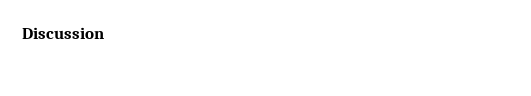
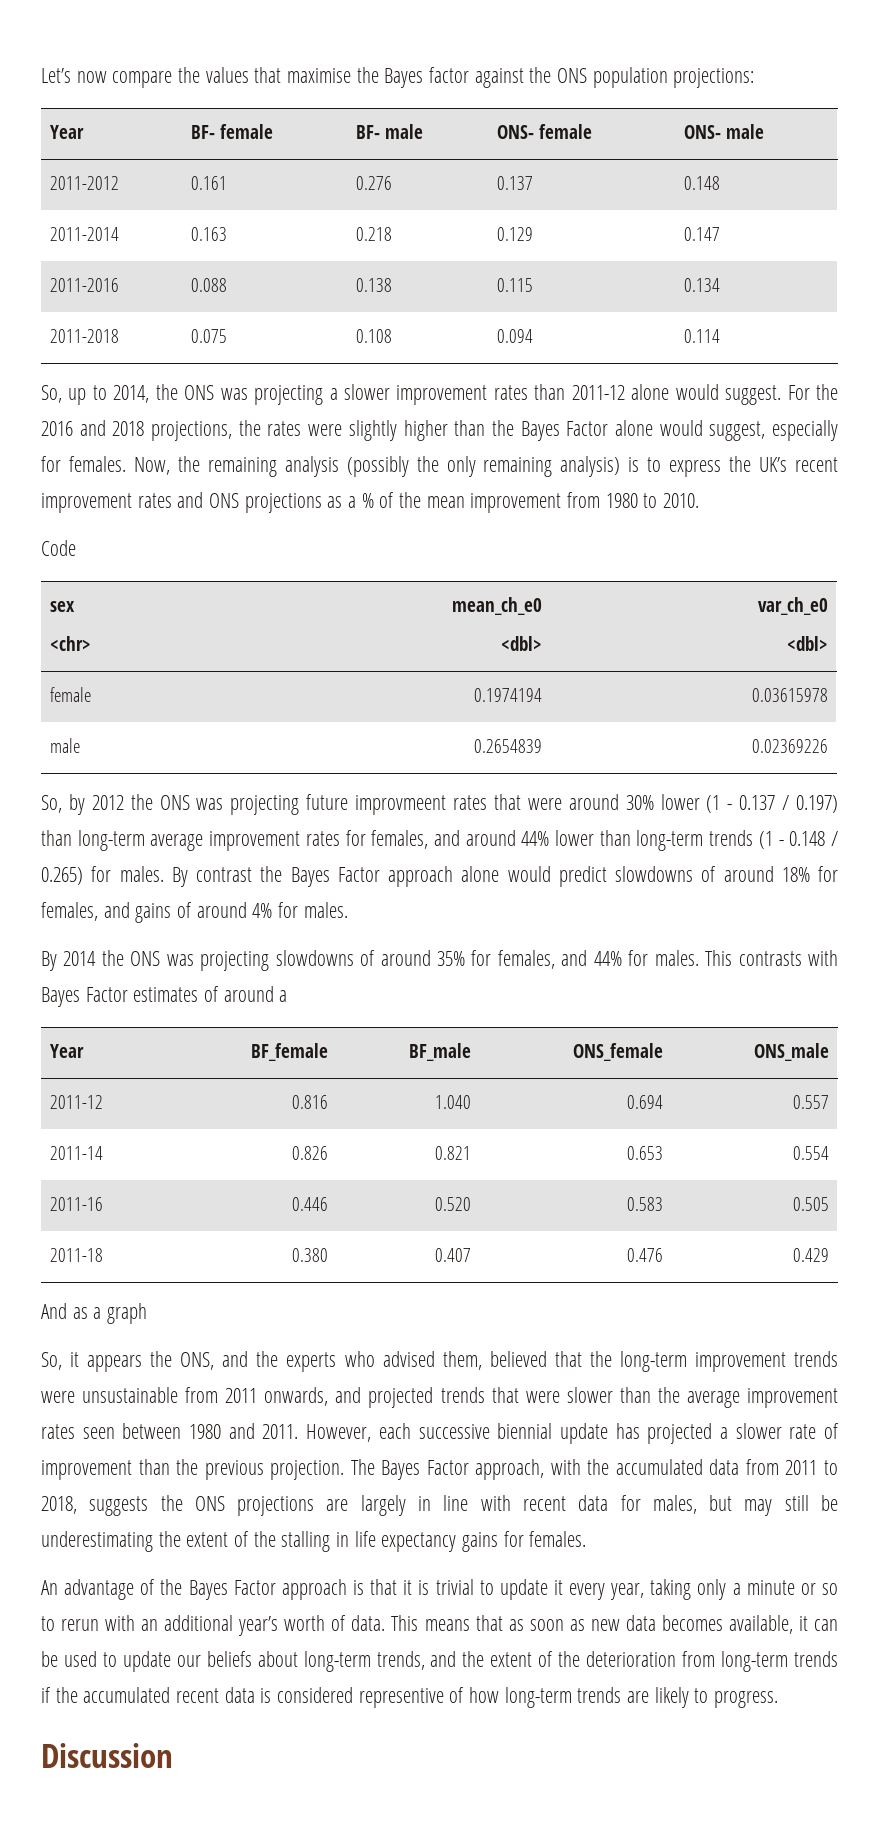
+ Let’s now compare the values that maximise the Bayes factor against the ONS population projections:
+ Year | BF- female | BF- male | ONS- female | ONS- male
+ 2011-2012 | 0.161 | 0.276 | 0.137 | 0.148
+ 2011-2014 | 0.163 | 0.218 | 0.129 | 0.147
+ 2011-2016 | 0.088 | 0.138 | 0.115 | 0.134
+ 2011-2018 | 0.075 | 0.108 | 0.094 | 0.114
+ So, up to 2014, the ONS was projecting a slower improvement rates than 2011-12 alone would suggest. For the 2016 and 2018 projections, the rates were slightly higher than the Bayes Factor alone would suggest, especially for females. Now, the remaining analysis (possibly the only remaining analysis) is to express the UK’s recent improvement rates and ONS projections as a % of the mean improvement from 1980 to 2010.
+ Code
+ sex
+ <chr> | mean_ch_e0
+ <dbl> | var_ch_e0
+ <dbl>
+ female | 0.1974194 | 0.03615978
+ male | 0.2654839 | 0.02369226
+ So, by 2012 the ONS was projecting future improvmeent rates that were around 30% lower (1 - 0.137 / 0.197) than long-term average improvement rates for females, and around 44% lower than long-term trends (1 - 0.148 / 0.265) for males. By contrast the Bayes Factor approach alone would predict slowdowns of around 18% for females, and gains of around 4% for males.
+ By 2014 the ONS was projecting slowdowns of around 35% for females, and 44% for males. This contrasts with Bayes Factor estimates of around a
+ Year | BF_female | BF_male | ONS_female | ONS_male
+ 2011-12 | 0.816 | 1.040 | 0.694 | 0.557
+ 2011-14 | 0.826 | 0.821 | 0.653 | 0.554
+ 2011-16 | 0.446 | 0.520 | 0.583 | 0.505
+ 2011-18 | 0.380 | 0.407 | 0.476 | 0.429
+ And as a graph
+ So, it appears the ONS, and the experts who advised them, believed that the long-term improvement trends were unsustainable from 2011 onwards, and projected trends that were slower than the average improvement rates seen between 1980 and 2011. However, each successive biennial update has projected a slower rate of improvement than the previous projection. The Bayes Factor approach, with the accumulated data from 2011 to 2018, suggests the ONS projections are largely in line with recent data for males, but may still be underestimating the extent of the stalling in life expectancy gains for females.
+ An advantage of the Bayes Factor approach is that it is trivial to update it every year, taking only a minute or so to rerun with an additional year’s worth of data. This means that as soon as new data becomes available, it can be used to update our beliefs about long-term trends, and the extent of the deterioration from long-term trends if the accumulated recent data is considered representive of how long-term trends are likely to progress.

